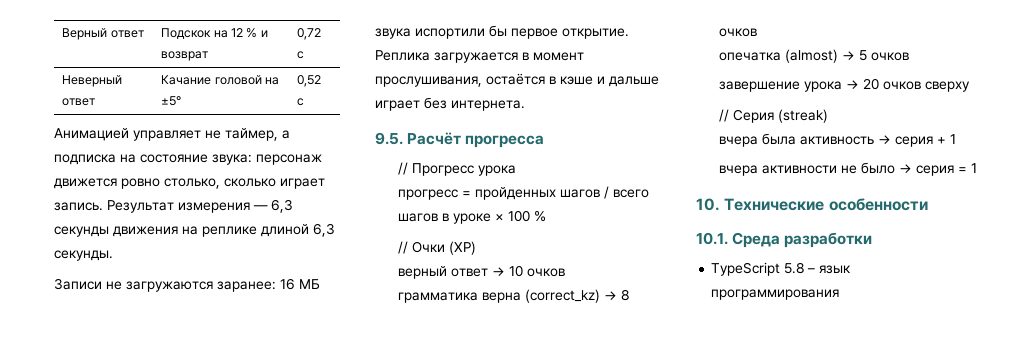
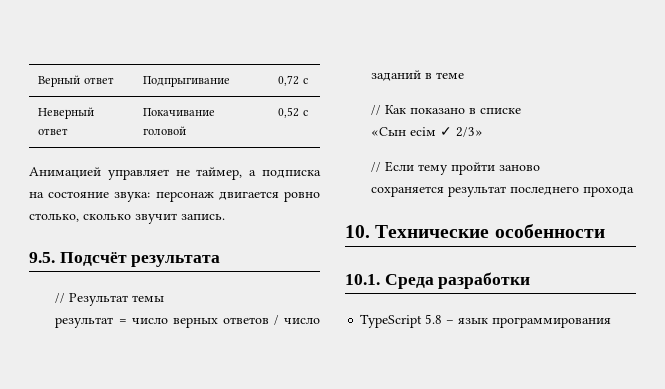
- Верный ответ | Подскок на 12 % и возврат | 0,72 с
+ Верный ответ | Подпрыгивание | 0,72 с
- Неверный ответ | Качание головой на ±5° | 0,52 с
+ Неверный ответ | Покачивание головой | 0,52 с
- Анимацией управляет не таймер, а подписка на состояние звука: персонаж движется ровно столько, сколько играет запись. Результат измерения — 6,3 секунды движения на реплике длиной 6,3 секунды.
- Записи не загружаются заранее: 16 МБ звука испортили бы первое открытие. Реплика загружается в момент прослушивания, остаётся в кэше и дальше играет без интернета.
+ Анимацией управляет не таймер, а подписка на состояние звука: персонаж двигается ровно столько, сколько звучит запись.
- 9.5. Расчёт прогресса
- // Прогресс урока
- прогресс = пройденных шагов / всего шагов в уроке × 100 %
- // Очки (XP)
- верный ответ → 10 очков
- грамматика верна (correct_kz) → 8 очков
- опечатка (almost) → 5 очков
- завершение урока → 20 очков сверху
- // Серия (streak)
- вчера была активность → серия + 1
- вчера активности не было → серия = 1
+ 9.5. Подсчёт результата
+ // Результат темы
+ результат = число верных ответов / число заданий в теме
+ // Как показано в списке
+ «Сын есім ✓ 2/3»
+ // Если тему пройти заново
+ сохраняется результат последнего прохода

